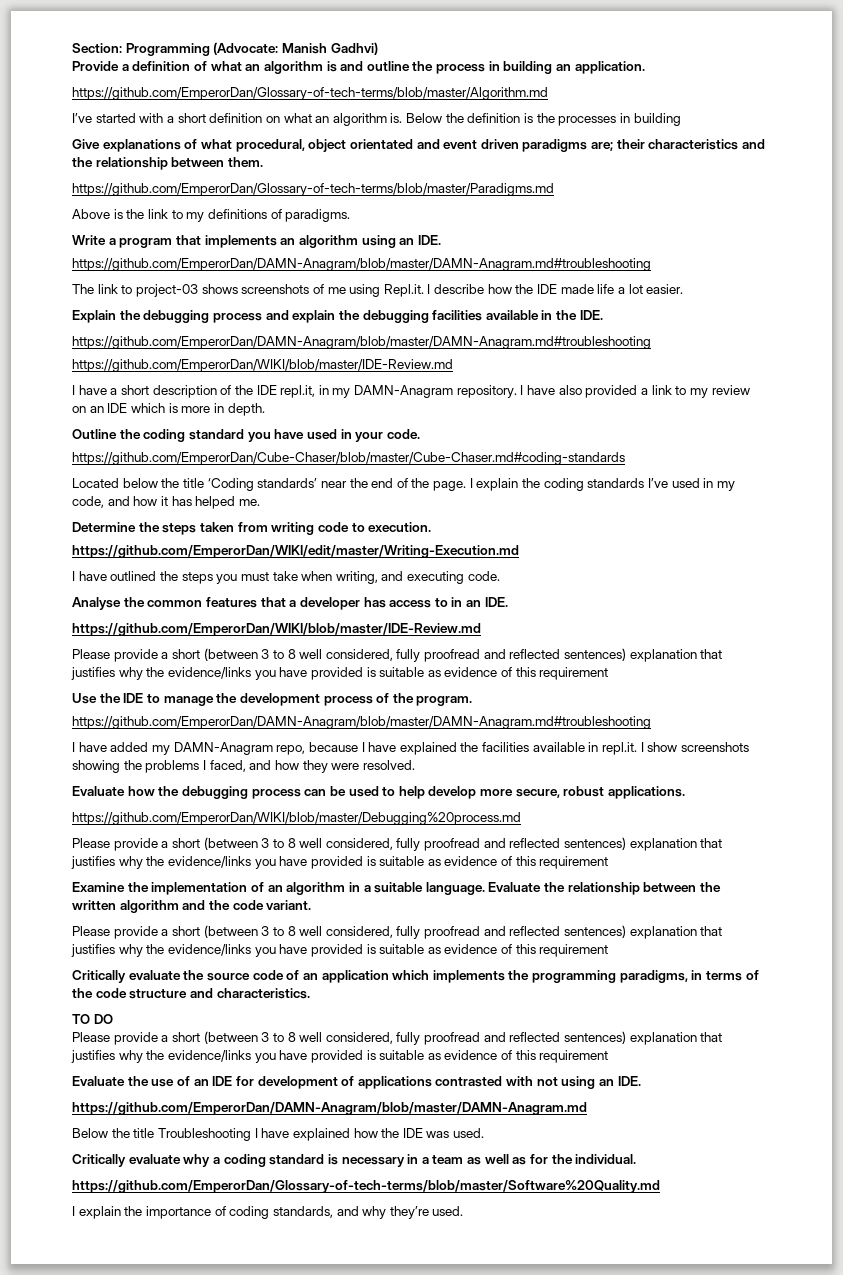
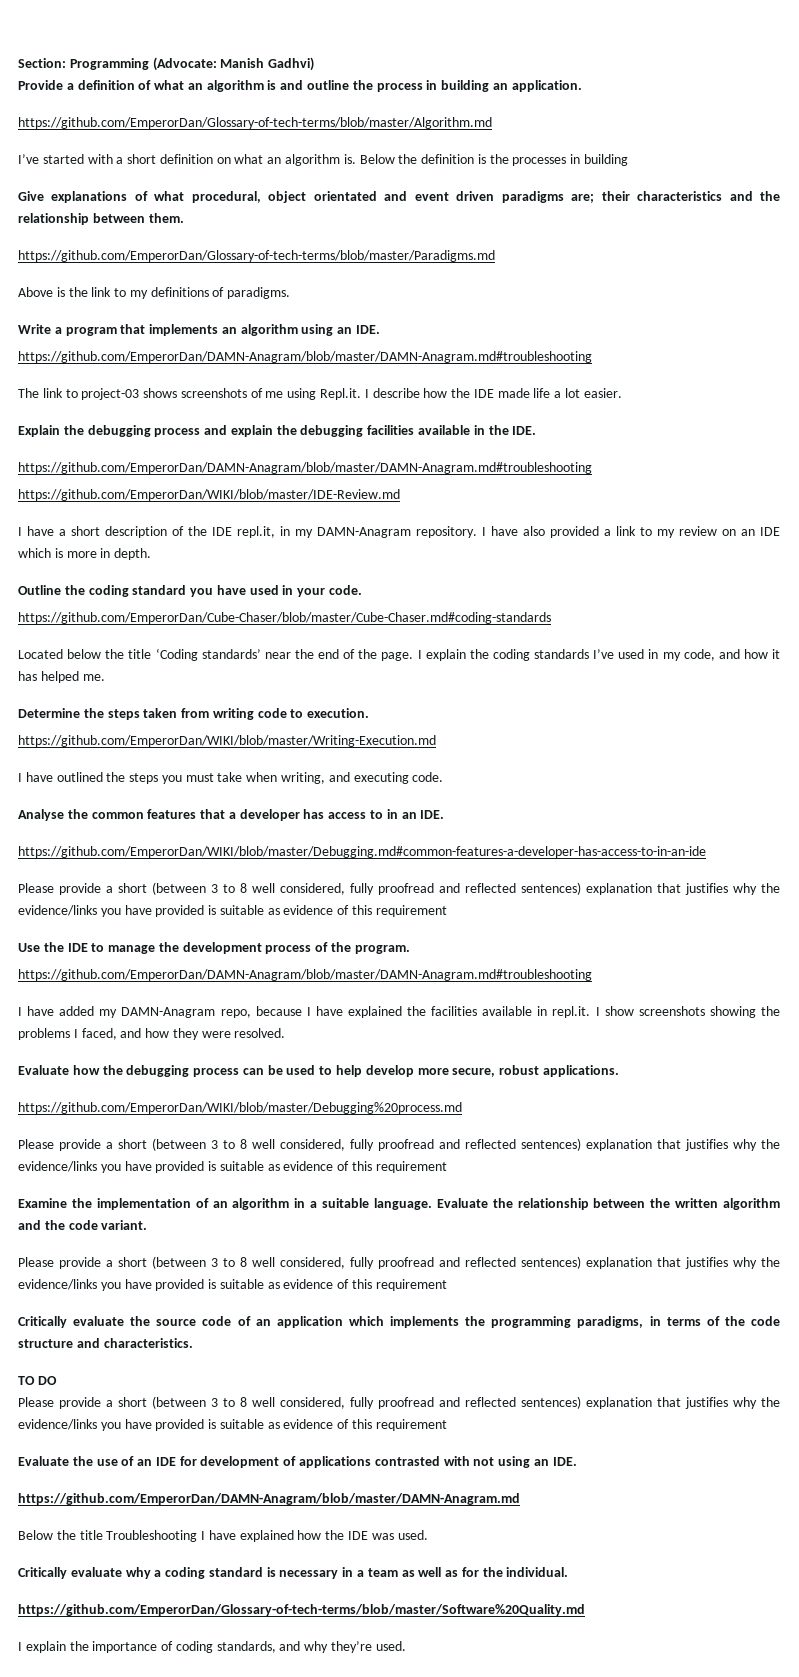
- https://github.com/EmperorDan/WIKI/edit/master/Writing-Execution.md
+ https://github.com/EmperorDan/WIKI/blob/master/Writing-Execution.md
  Analyse the common features that a developer has access to in an IDE.
- https://github.com/EmperorDan/WIKI/blob/master/IDE-Review.md
+ https://github.com/EmperorDan/WIKI/blob/master/Debugging.md#common-features-a-developer-has-access-to-in-an-ide

